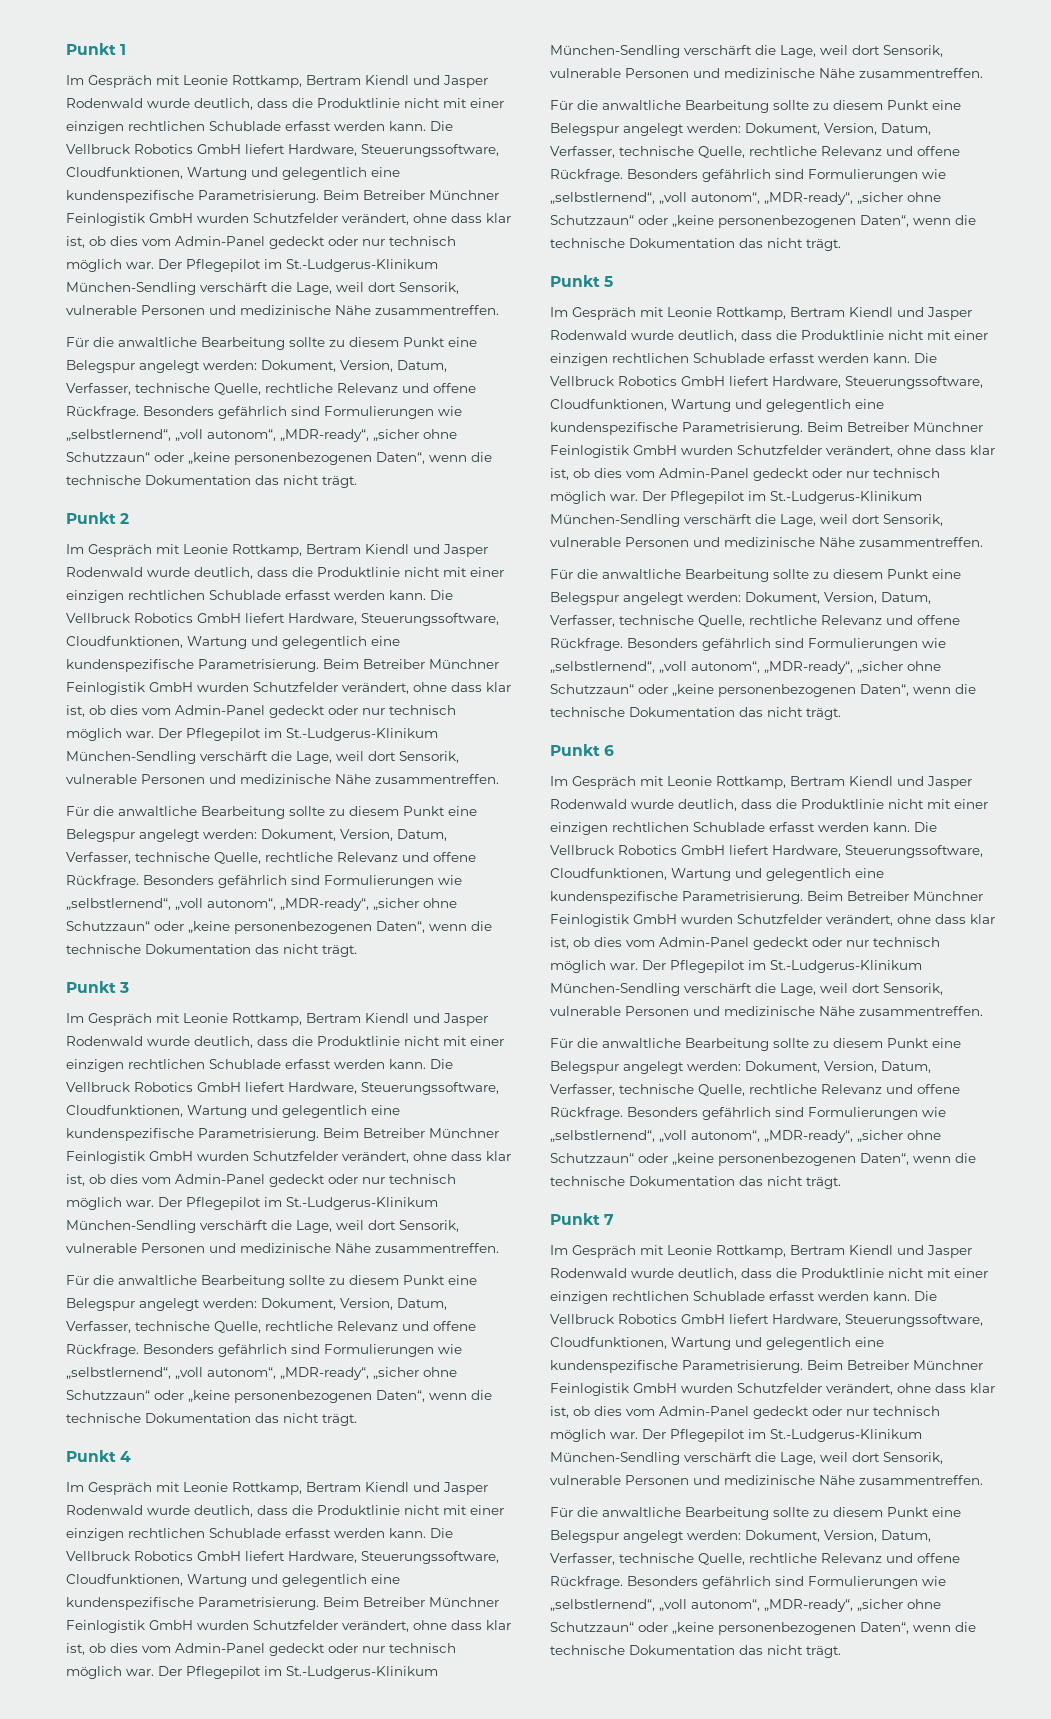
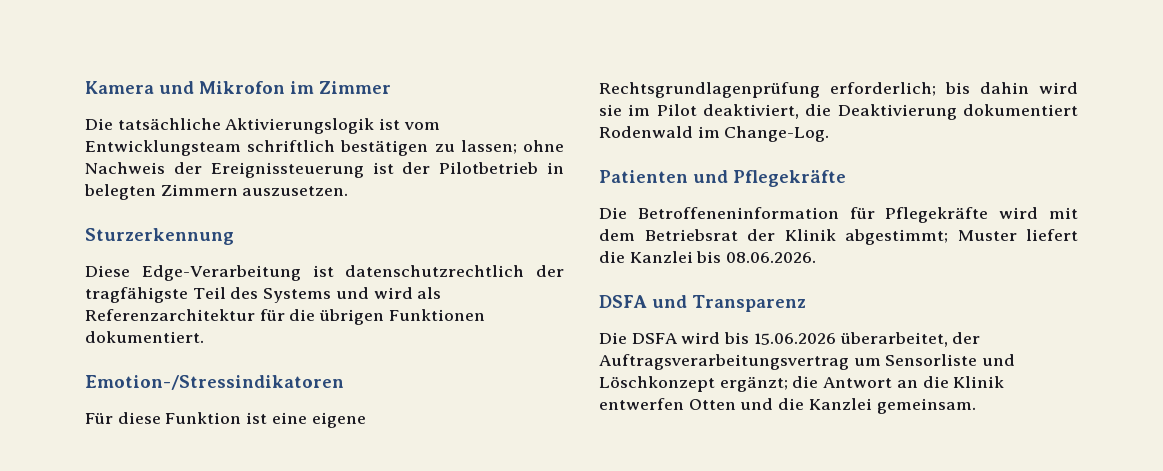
- Punkt 1
- Im Gespräch mit Leonie Rottkamp, Bertram Kiendl und Jasper Rodenwald wurde deutlich, dass die Produktlinie nicht mit einer einzigen rechtlichen Schublade erfasst werden kann. Die Vellbruck Robotics GmbH liefert Hardware, Steuerungssoftware, Cloudfunktionen, Wartung und gelegentlich eine kundenspezifische Parametrisierung. Beim Betreiber Münchner Feinlogistik GmbH wurden Schutzfelder verändert, ohne dass klar ist, ob dies vom Admin-Panel gedeckt oder nur technisch möglich war. Der Pflegepilot im St.-Ludgerus-Klinikum München-Sendling verschärft die Lage, weil dort Sensorik, vulnerable Personen und medizinische Nähe zusammentreffen.
- Für die anwaltliche Bearbeitung sollte zu diesem Punkt eine Belegspur angelegt werden: Dokument, Version, Datum, Verfasser, technische Quelle, rechtliche Relevanz und offene Rückfrage. Besonders gefährlich sind Formulierungen wie „selbstlernend“, „voll autonom“, „MDR-ready“, „sicher ohne Schutzzaun“ oder „keine personenbezogenen Daten“, wenn die technische Dokumentation das nicht trägt.
- Punkt 2
- Im Gespräch mit Leonie Rottkamp, Bertram Kiendl und Jasper Rodenwald wurde deutlich, dass die Produktlinie nicht mit einer einzigen rechtlichen Schublade erfasst werden kann. Die Vellbruck Robotics GmbH liefert Hardware, Steuerungssoftware, Cloudfunktionen, Wartung und gelegentlich eine kundenspezifische Parametrisierung. Beim Betreiber Münchner Feinlogistik GmbH wurden Schutzfelder verändert, ohne dass klar ist, ob dies vom Admin-Panel gedeckt oder nur technisch möglich war. Der Pflegepilot im St.-Ludgerus-Klinikum München-Sendling verschärft die Lage, weil dort Sensorik, vulnerable Personen und medizinische Nähe zusammentreffen.
- Für die anwaltliche Bearbeitung sollte zu diesem Punkt eine Belegspur angelegt werden: Dokument, Version, Datum, Verfasser, technische Quelle, rechtliche Relevanz und offene Rückfrage. Besonders gefährlich sind Formulierungen wie „selbstlernend“, „voll autonom“, „MDR-ready“, „sicher ohne Schutzzaun“ oder „keine personenbezogenen Daten“, wenn die technische Dokumentation das nicht trägt.
- Punkt 3
- Im Gespräch mit Leonie Rottkamp, Bertram Kiendl und Jasper Rodenwald wurde deutlich, dass die Produktlinie nicht mit einer einzigen rechtlichen Schublade erfasst werden kann. Die Vellbruck Robotics GmbH liefert Hardware, Steuerungssoftware, Cloudfunktionen, Wartung und gelegentlich eine kundenspezifische Parametrisierung. Beim Betreiber Münchner Feinlogistik GmbH wurden Schutzfelder verändert, ohne dass klar ist, ob dies vom Admin-Panel gedeckt oder nur technisch möglich war. Der Pflegepilot im St.-Ludgerus-Klinikum München-Sendling verschärft die Lage, weil dort Sensorik, vulnerable Personen und medizinische Nähe zusammentreffen.
- Für die anwaltliche Bearbeitung sollte zu diesem Punkt eine Belegspur angelegt werden: Dokument, Version, Datum, Verfasser, technische Quelle, rechtliche Relevanz und offene Rückfrage. Besonders gefährlich sind Formulierungen wie „selbstlernend“, „voll autonom“, „MDR-ready“, „sicher ohne Schutzzaun“ oder „keine personenbezogenen Daten“, wenn die technische Dokumentation das nicht trägt.
- Punkt 4
- Im Gespräch mit Leonie Rottkamp, Bertram Kiendl und Jasper Rodenwald wurde deutlich, dass die Produktlinie nicht mit einer einzigen rechtlichen Schublade erfasst werden kann. Die Vellbruck Robotics GmbH liefert Hardware, Steuerungssoftware, Cloudfunktionen, Wartung und gelegentlich eine kundenspezifische Parametrisierung. Beim Betreiber Münchner Feinlogistik GmbH wurden Schutzfelder verändert, ohne dass klar ist, ob dies vom Admin-Panel gedeckt oder nur technisch möglich war. Der Pflegepilot im St.-Ludgerus-Klinikum München-Sendling verschärft die Lage, weil dort Sensorik, vulnerable Personen und medizinische Nähe zusammentreffen.
- Für die anwaltliche Bearbeitung sollte zu diesem Punkt eine Belegspur angelegt werden: Dokument, Version, Datum, Verfasser, technische Quelle, rechtliche Relevanz und offene Rückfrage. Besonders gefährlich sind Formulierungen wie „selbstlernend“, „voll autonom“, „MDR-ready“, „sicher ohne Schutzzaun“ oder „keine personenbezogenen Daten“, wenn die technische Dokumentation das nicht trägt.
- Punkt 5
- Im Gespräch mit Leonie Rottkamp, Bertram Kiendl und Jasper Rodenwald wurde deutlich, dass die Produktlinie nicht mit einer einzigen rechtlichen Schublade erfasst werden kann. Die Vellbruck Robotics GmbH liefert Hardware, Steuerungssoftware, Cloudfunktionen, Wartung und gelegentlich eine kundenspezifische Parametrisierung. Beim Betreiber Münchner Feinlogistik GmbH wurden Schutzfelder verändert, ohne dass klar ist, ob dies vom Admin-Panel gedeckt oder nur technisch möglich war. Der Pflegepilot im St.-Ludgerus-Klinikum München-Sendling verschärft die Lage, weil dort Sensorik, vulnerable Personen und medizinische Nähe zusammentreffen.
- Für die anwaltliche Bearbeitung sollte zu diesem Punkt eine Belegspur angelegt werden: Dokument, Version, Datum, Verfasser, technische Quelle, rechtliche Relevanz und offene Rückfrage. Besonders gefährlich sind Formulierungen wie „selbstlernend“, „voll autonom“, „MDR-ready“, „sicher ohne Schutzzaun“ oder „keine personenbezogenen Daten“, wenn die technische Dokumentation das nicht trägt.
- Punkt 6
- Im Gespräch mit Leonie Rottkamp, Bertram Kiendl und Jasper Rodenwald wurde deutlich, dass die Produktlinie nicht mit einer einzigen rechtlichen Schublade erfasst werden kann. Die Vellbruck Robotics GmbH liefert Hardware, Steuerungssoftware, Cloudfunktionen, Wartung und gelegentlich eine kundenspezifische Parametrisierung. Beim Betreiber Münchner Feinlogistik GmbH wurden Schutzfelder verändert, ohne dass klar ist, ob dies vom Admin-Panel gedeckt oder nur technisch möglich war. Der Pflegepilot im St.-Ludgerus-Klinikum München-Sendling verschärft die Lage, weil dort Sensorik, vulnerable Personen und medizinische Nähe zusammentreffen.
- Für die anwaltliche Bearbeitung sollte zu diesem Punkt eine Belegspur angelegt werden: Dokument, Version, Datum, Verfasser, technische Quelle, rechtliche Relevanz und offene Rückfrage. Besonders gefährlich sind Formulierungen wie „selbstlernend“, „voll autonom“, „MDR-ready“, „sicher ohne Schutzzaun“ oder „keine personenbezogenen Daten“, wenn die technische Dokumentation das nicht trägt.
- Punkt 7
- Im Gespräch mit Leonie Rottkamp, Bertram Kiendl und Jasper Rodenwald wurde deutlich, dass die Produktlinie nicht mit einer einzigen rechtlichen Schublade erfasst werden kann. Die Vellbruck Robotics GmbH liefert Hardware, Steuerungssoftware, Cloudfunktionen, Wartung und gelegentlich eine kundenspezifische Parametrisierung. Beim Betreiber Münchner Feinlogistik GmbH wurden Schutzfelder verändert, ohne dass klar ist, ob dies vom Admin-Panel gedeckt oder nur technisch möglich war. Der Pflegepilot im St.-Ludgerus-Klinikum München-Sendling verschärft die Lage, weil dort Sensorik, vulnerable Personen und medizinische Nähe zusammentreffen.
- Für die anwaltliche Bearbeitung sollte zu diesem Punkt eine Belegspur angelegt werden: Dokument, Version, Datum, Verfasser, technische Quelle, rechtliche Relevanz und offene Rückfrage. Besonders gefährlich sind Formulierungen wie „selbstlernend“, „voll autonom“, „MDR-ready“, „sicher ohne Schutzzaun“ oder „keine personenbezogenen Daten“, wenn die technische Dokumentation das nicht trägt.
+ Kamera und Mikrofon im Zimmer
+ Die tatsächliche Aktivierungslogik ist vom Entwicklungsteam schriftlich bestätigen zu lassen; ohne Nachweis der Ereignissteuerung ist der Pilotbetrieb in belegten Zimmern auszusetzen.
+ Sturzerkennung
+ Diese Edge-Verarbeitung ist datenschutzrechtlich der tragfähigste Teil des Systems und wird als Referenzarchitektur für die übrigen Funktionen dokumentiert.
+ Emotion-/Stressindikatoren
+ Für diese Funktion ist eine eigene Rechtsgrundlagenprüfung erforderlich; bis dahin wird sie im Pilot deaktiviert, die Deaktivierung dokumentiert Rodenwald im Change-Log.
+ Patienten und Pflegekräfte
+ Die Betroffeneninformation für Pflegekräfte wird mit dem Betriebsrat der Klinik abgestimmt; Muster liefert die Kanzlei bis 08.06.2026.
+ DSFA und Transparenz
+ Die DSFA wird bis 15.06.2026 überarbeitet, der Auftragsverarbeitungsvertrag um Sensorliste und Löschkonzept ergänzt; die Antwort an die Klinik entwerfen Otten und die Kanzlei gemeinsam.

